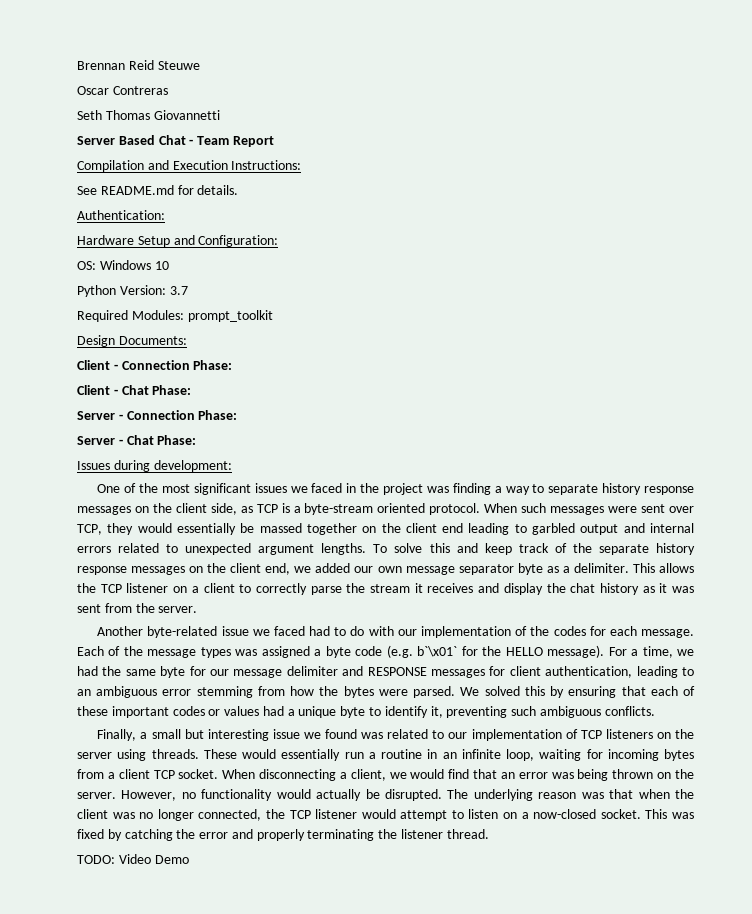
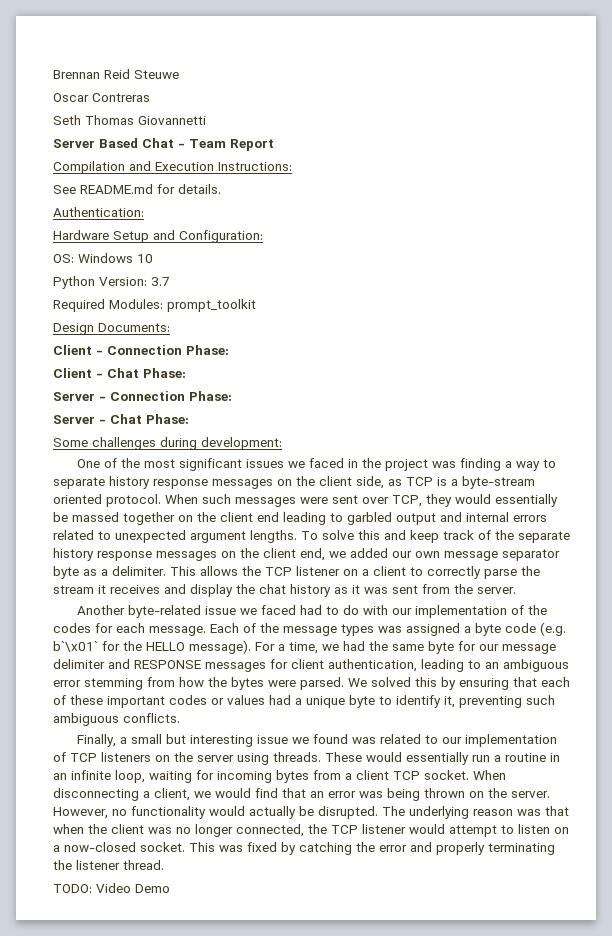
- Issues during development:
+ Some challenges during development:

